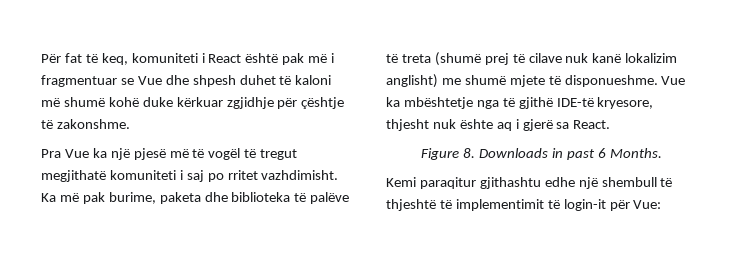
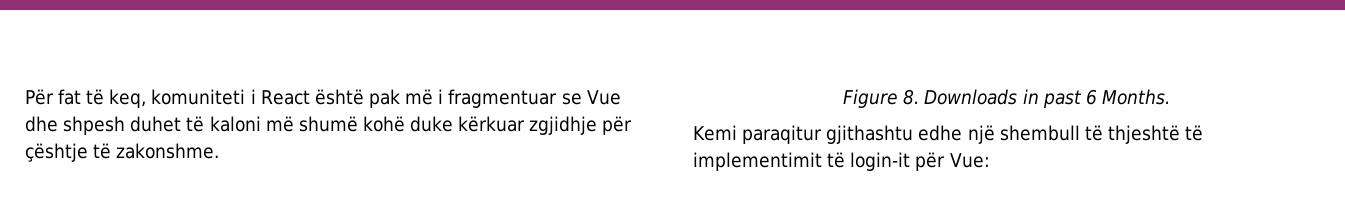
- Pra Vue ka një pjesë më të vogël të tregut megjithatë komuniteti i saj po rritet vazhdimisht. Ka më pak burime, paketa dhe biblioteka të palëve të treta (shumë prej të cilave nuk kanë lokalizim anglisht) me shumë mjete të disponueshme. Vue ka mbështetje nga të gjithë IDE-të kryesore, thjesht nuk ështe aq i gjerë sa React.

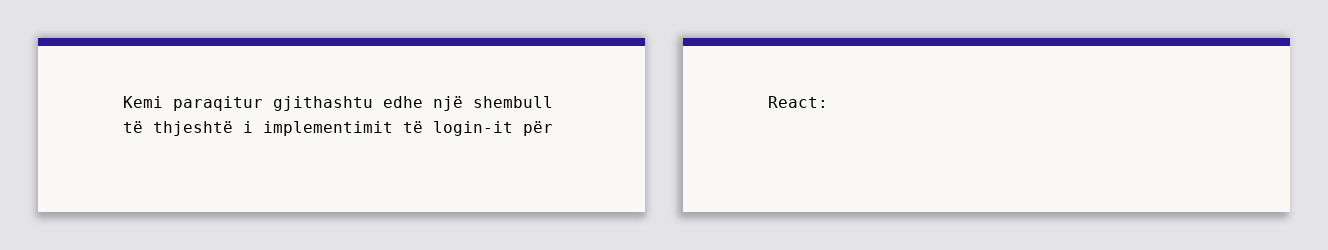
- Për fat të keq, komuniteti i React është pak më i fragmentuar se Vue dhe shpesh duhet të kaloni më shumë kohë duke kërkuar zgjidhje për çështje të zakonshme.
- Figure 8. Downloads in past 6 Months.
- Kemi paraqitur gjithashtu edhe një shembull të thjeshtë të implementimit të login-it për Vue:
+ Kemi paraqitur gjithashtu edhe një shembull të thjeshtë i implementimit të login-it për React:

